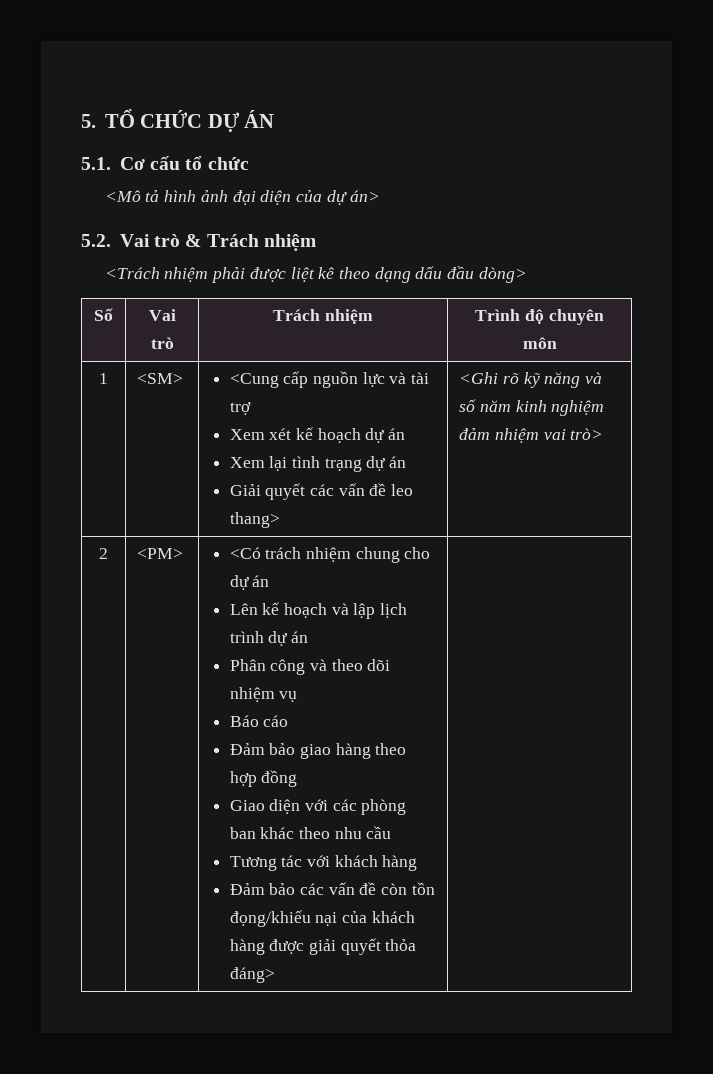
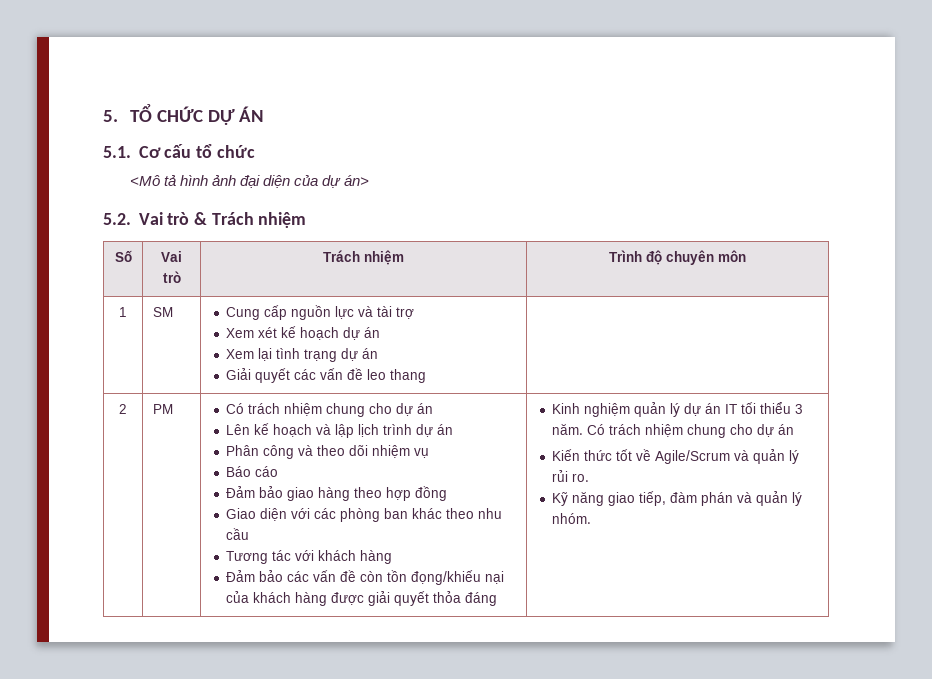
- <Trách nhiệm phải được liệt kê theo dạng dấu đầu dòng>
- <SM> | <Cung cấp nguồn lực và tài trợ
+ SM | Cung cấp nguồn lực và tài trợ
- Giải quyết các vấn đề leo thang> | <Ghi rõ kỹ năng và số năm kinh nghiệm đảm nhiệm vai trò>
+ Giải quyết các vấn đề leo thang
- <PM> | <Có trách nhiệm chung cho dự án
+ PM | Có trách nhiệm chung cho dự án
- Đảm bảo các vấn đề còn tồn đọng/khiếu nại của khách hàng được giải quyết thỏa đáng>
+ Đảm bảo các vấn đề còn tồn đọng/khiếu nại của khách hàng được giải quyết thỏa đáng | Kinh nghiệm quản lý dự án IT tối thiểu 3 năm. Có trách nhiệm chung cho dự án
+ Kiến thức tốt về Agile/Scrum và quản lý rủi ro.
+ Kỹ năng giao tiếp, đàm phán và quản lý nhóm.

